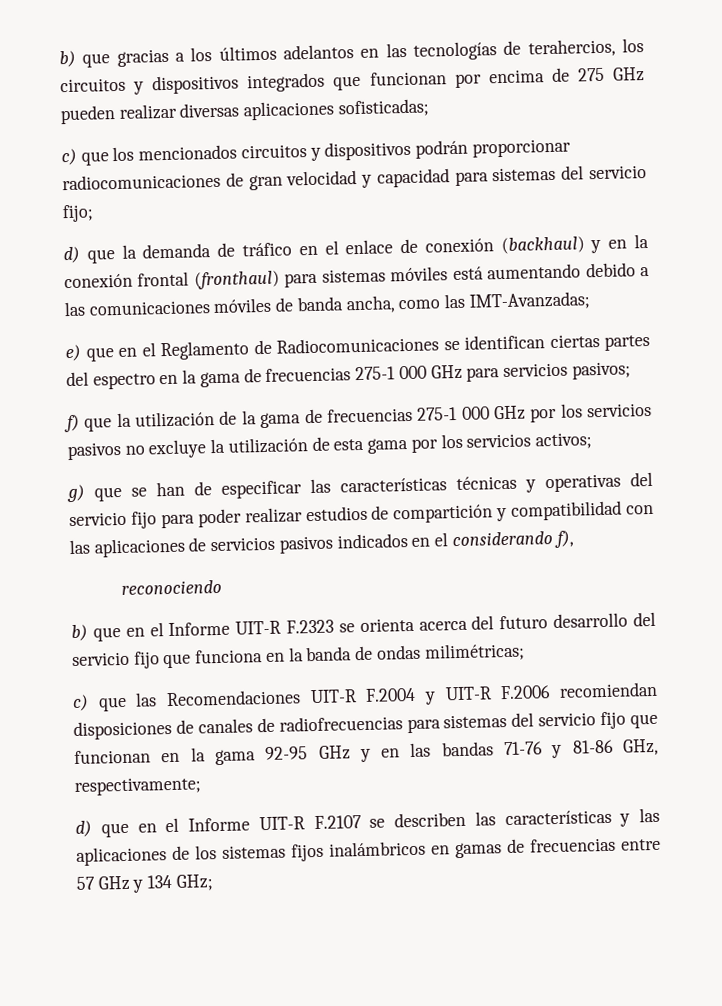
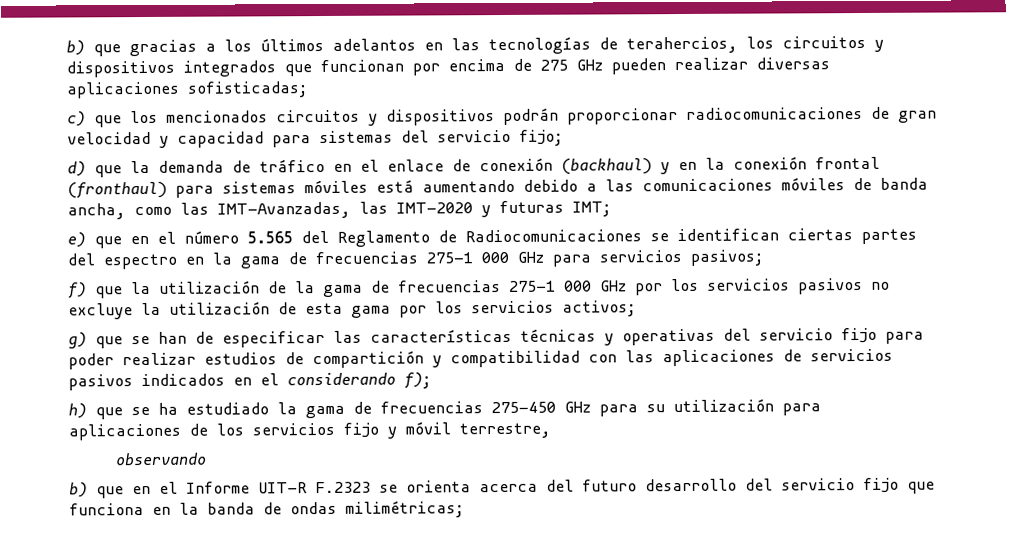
- d) que la demanda de tráfico en el enlace de conexión (backhaul) y en la conexión frontal (fronthaul) para sistemas móviles está aumentando debido a las comunicaciones móviles de banda ancha, como las IMT-Avanzadas;
+ d) que la demanda de tráfico en el enlace de conexión (backhaul) y en la conexión frontal (fronthaul) para sistemas móviles está aumentando debido a las comunicaciones móviles de banda ancha, como las IMT-Avanzadas, las IMT-2020 y futuras IMT;
- e) que en el Reglamento de Radiocomunicaciones se identifican ciertas partes del espectro en la gama de frecuencias 275-1 000 GHz para servicios pasivos;
+ e) que en el número 5.565 del Reglamento de Radiocomunicaciones se identifican ciertas partes del espectro en la gama de frecuencias 275-1 000 GHz para servicios pasivos;
- g) que se han de especificar las características técnicas y operativas del servicio fijo para poder realizar estudios de compartición y compatibilidad con las aplicaciones de servicios pasivos indicados en el considerando f),
- reconociendo
+ g) que se han de especificar las características técnicas y operativas del servicio fijo para poder realizar estudios de compartición y compatibilidad con las aplicaciones de servicios pasivos indicados en el considerando f);
+ h) que se ha estudiado la gama de frecuencias 275-450 GHz para su utilización para aplicaciones de los servicios fijo y móvil terrestre,
+ observando
- c) que las Recomendaciones UIT-R F.2004 y UIT-R F.2006 recomiendan disposiciones de canales de radiofrecuencias para sistemas del servicio fijo que funcionan en la gama 92-95 GHz y en las bandas 71-76 y 81-86 GHz, respectivamente;
- d) que en el Informe UIT-R F.2107 se describen las características y las aplicaciones de los sistemas fijos inalámbricos en gamas de frecuencias entre 57 GHz y 134 GHz;

